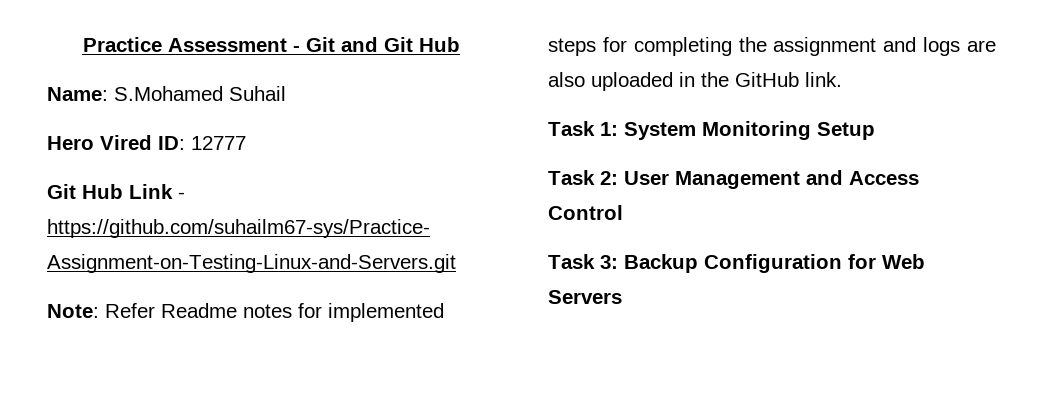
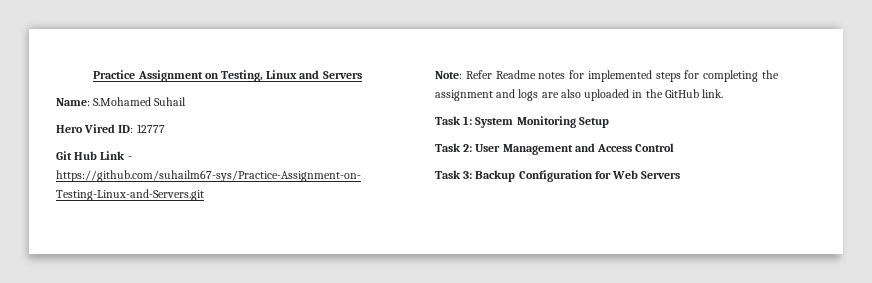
- Practice Assessment - Git and Git Hub
+ Practice Assignment on Testing, Linux and Servers

